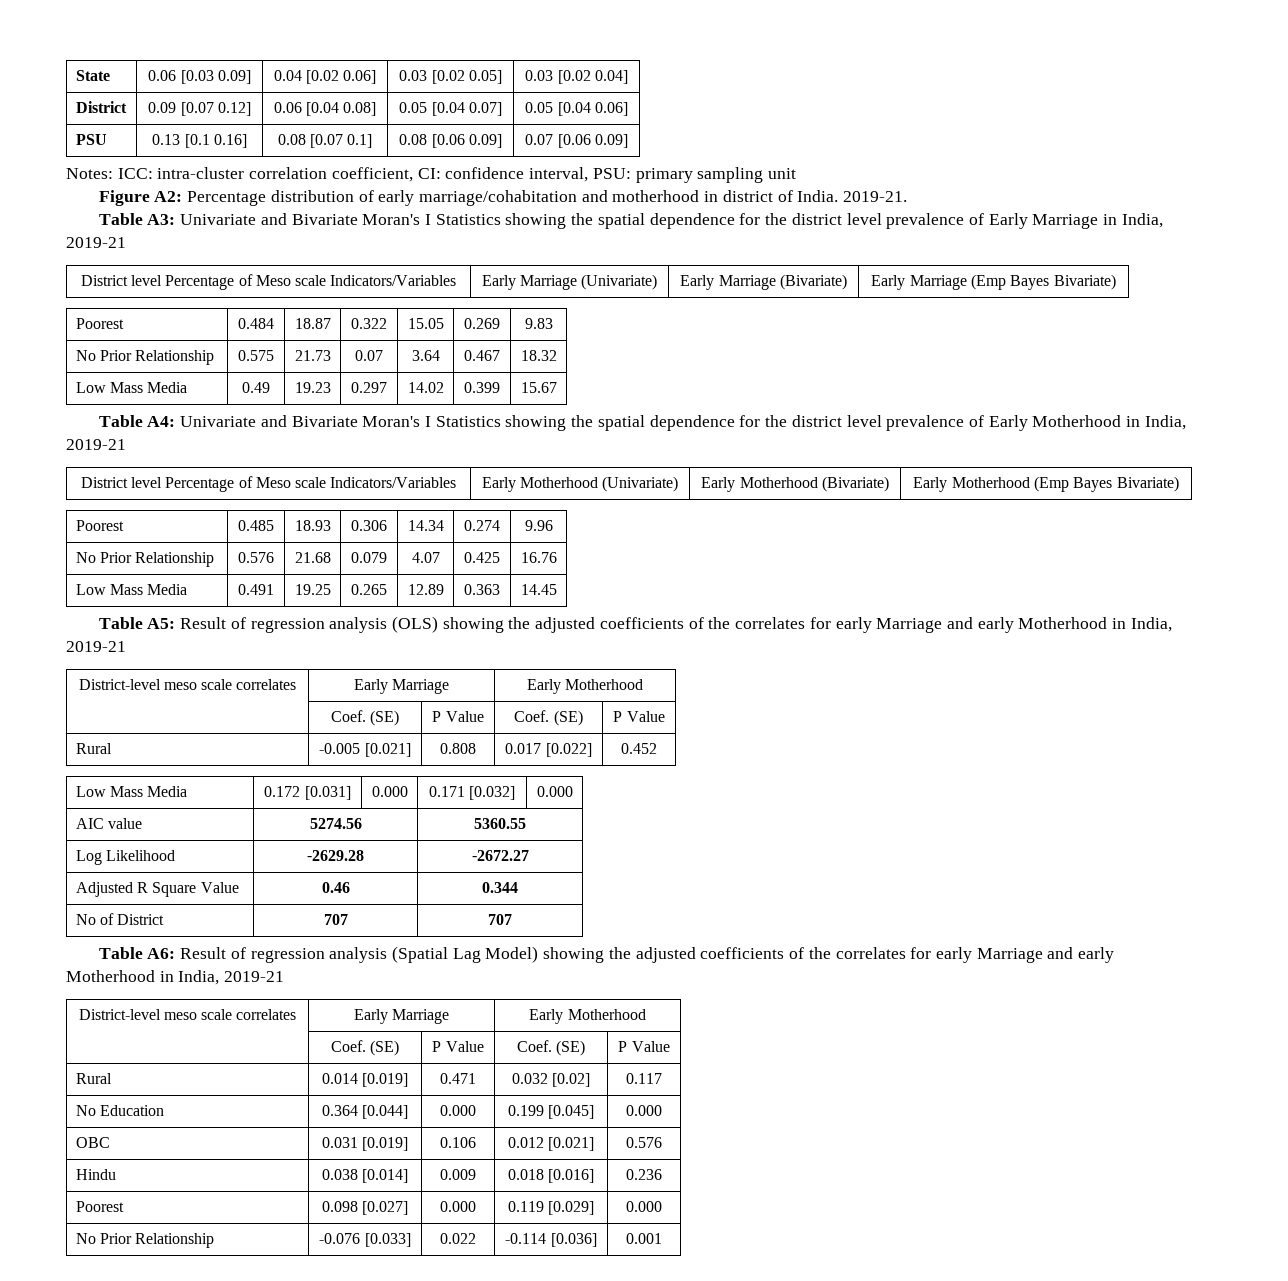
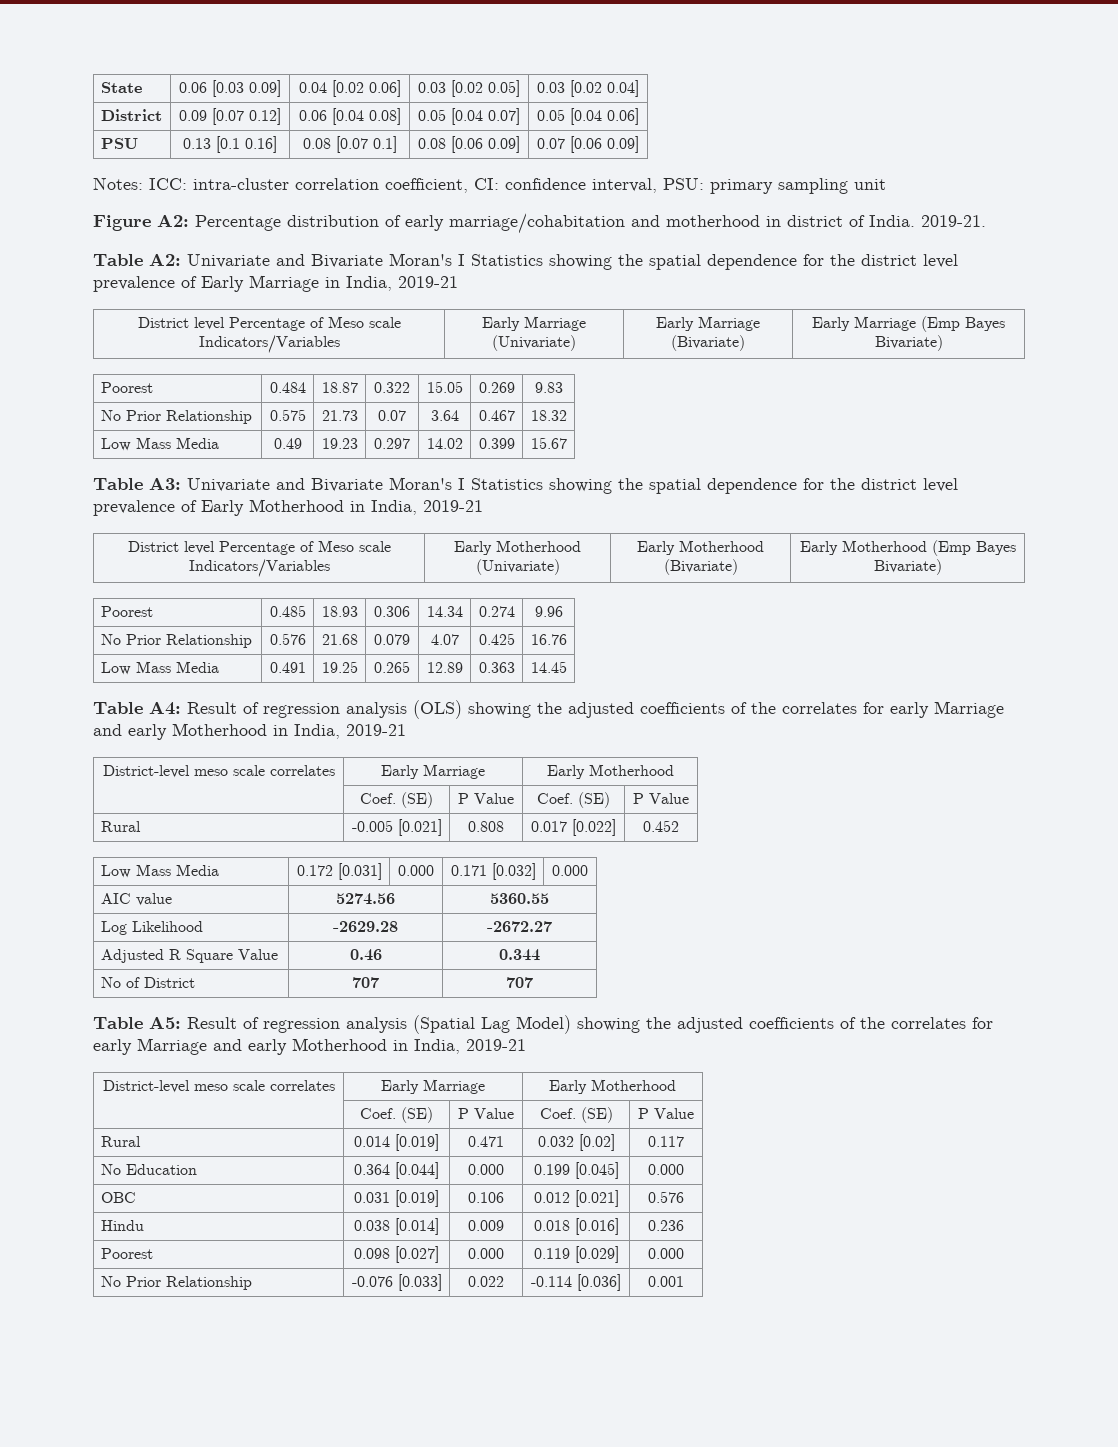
- Table A3: Univariate and Bivariate Moran's I Statistics showing the spatial dependence for the district level prevalence of Early Marriage in India, 2019-21
+ Table A2: Univariate and Bivariate Moran's I Statistics showing the spatial dependence for the district level prevalence of Early Marriage in India, 2019-21
- Table A4: Univariate and Bivariate Moran's I Statistics showing the spatial dependence for the district level prevalence of Early Motherhood in India, 2019-21
+ Table A3: Univariate and Bivariate Moran's I Statistics showing the spatial dependence for the district level prevalence of Early Motherhood in India, 2019-21
- Table A5: Result of regression analysis (OLS) showing the adjusted coefficients of the correlates for early Marriage and early Motherhood in India, 2019-21
+ Table A4: Result of regression analysis (OLS) showing the adjusted coefficients of the correlates for early Marriage and early Motherhood in India, 2019-21
- Table A6: Result of regression analysis (Spatial Lag Model) showing the adjusted coefficients of the correlates for early Marriage and early Motherhood in India, 2019-21
+ Table A5: Result of regression analysis (Spatial Lag Model) showing the adjusted coefficients of the correlates for early Marriage and early Motherhood in India, 2019-21

